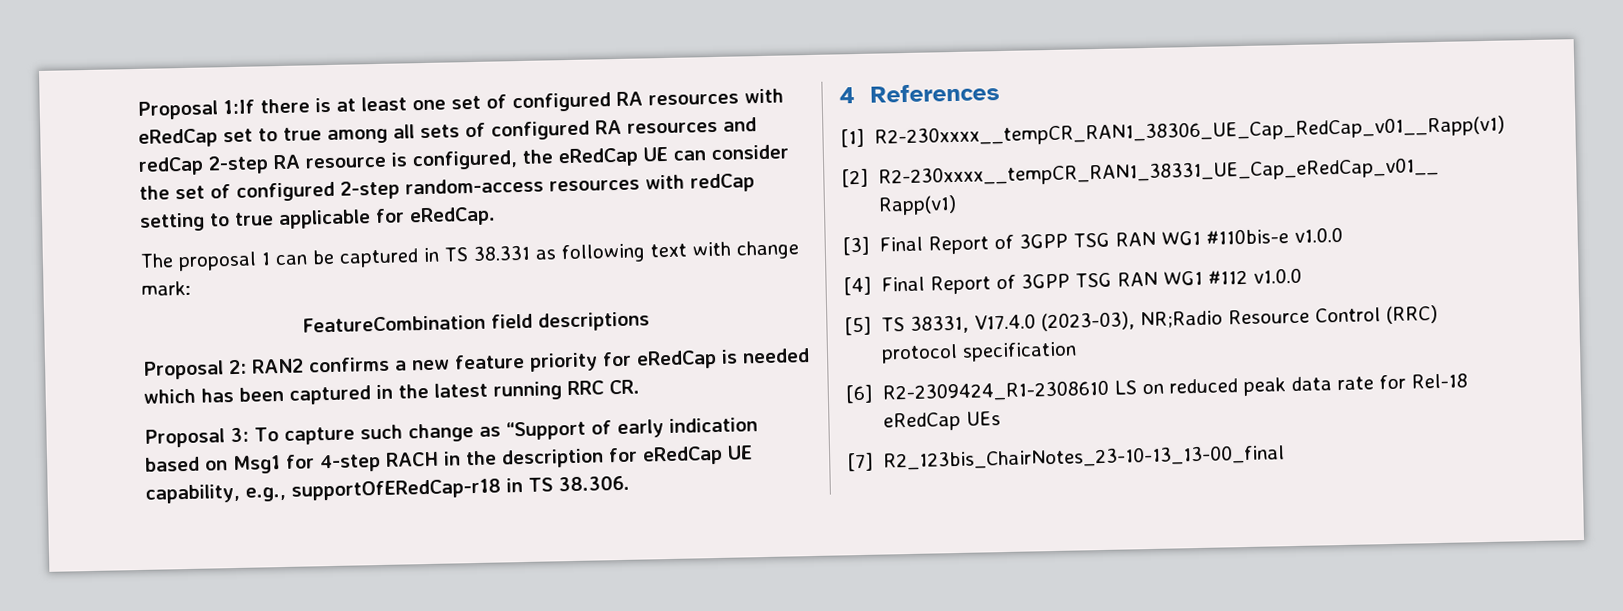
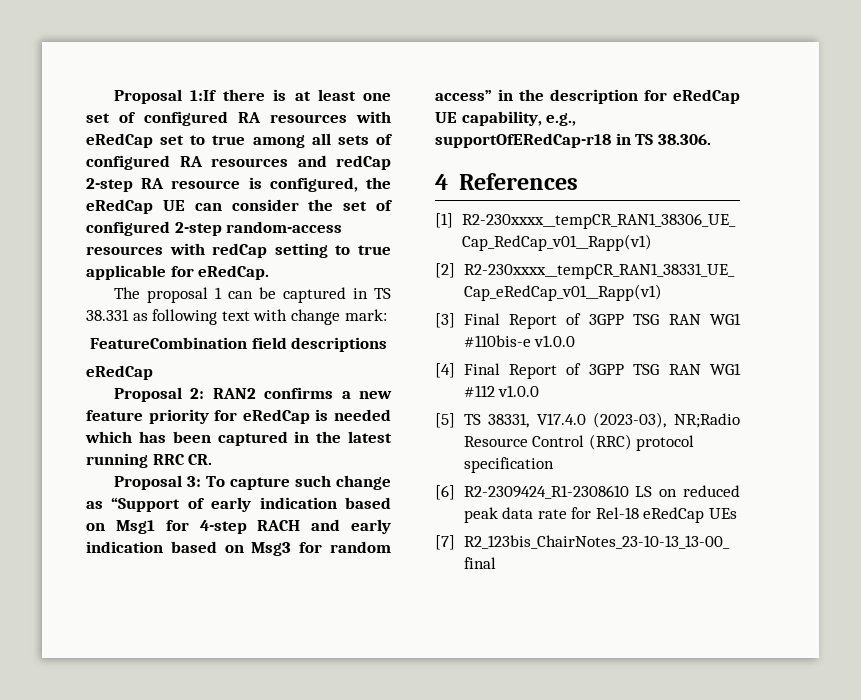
  FeatureCombination field descriptions
+ eRedCap
- Proposal 3: To capture such change as “Support of early indication based on Msg1 for 4-step RACH in the description for eRedCap UE capability, e.g., supportOfERedCap-r18 in TS 38.306.
+ Proposal 3: To capture such change as “Support of early indication based on Msg1 for 4-step RACH and early indication based on Msg3 for random access” in the description for eRedCap UE capability, e.g., supportOfERedCap-r18 in TS 38.306.

